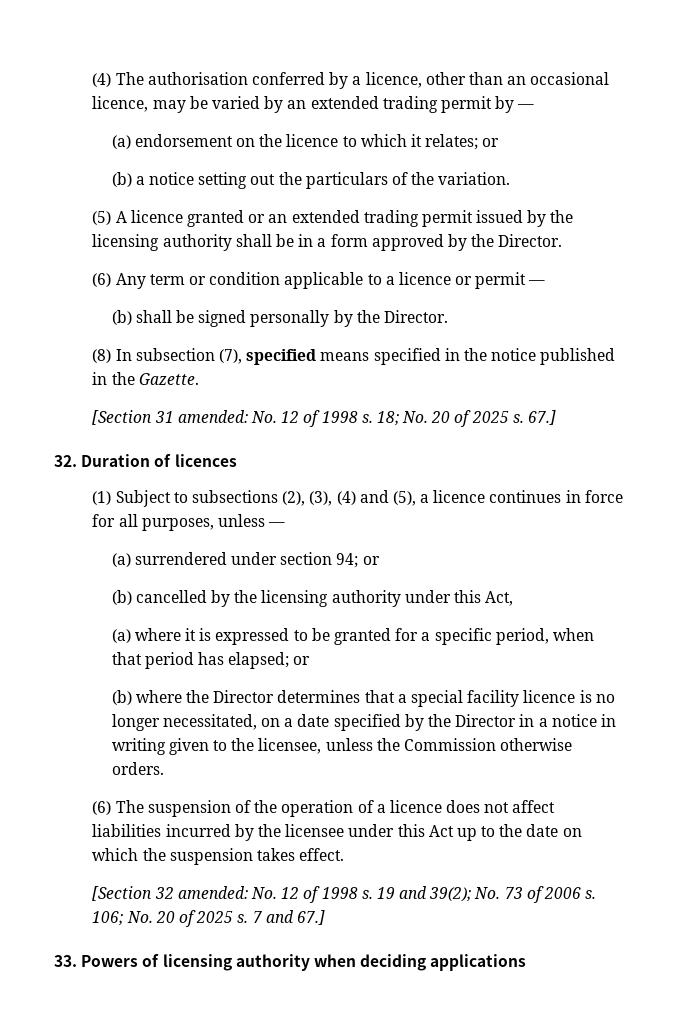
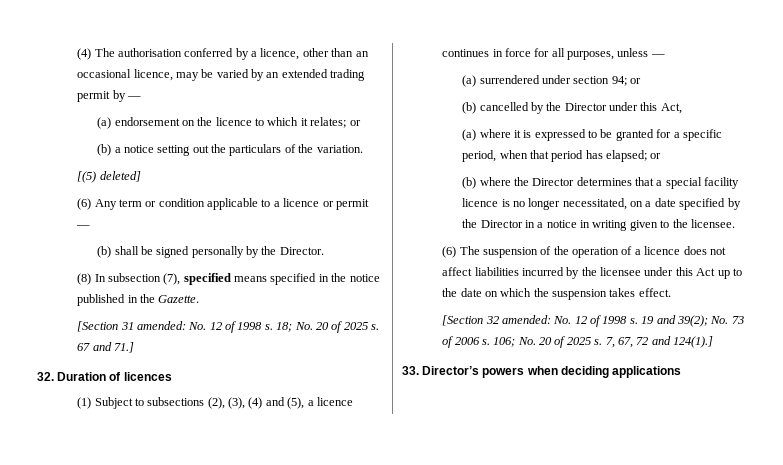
- (5) A licence granted or an extended trading permit issued by the licensing authority shall be in a form approved by the Director.
+ [(5) deleted]
- 18; No. 20 of 2025 s. 67.]
+ 18; No. 20 of 2025 s. 67 and 71.]
- (b) cancelled by the licensing authority under this Act,
+ (b) cancelled by the Director under this Act,
- (b) where the Director determines that a special facility licence is no longer necessitated, on a date specified by the Director in a notice in writing given to the licensee, unless the Commission otherwise orders.
+ (b) where the Director determines that a special facility licence is no longer necessitated, on a date specified by the Director in a notice in writing given to the licensee.
- 7 and 67.]
- 33. Powers of licensing authority when deciding applications
+ 7, 67, 72 and 124(1).]
+ 33. Director’s powers when deciding applications

